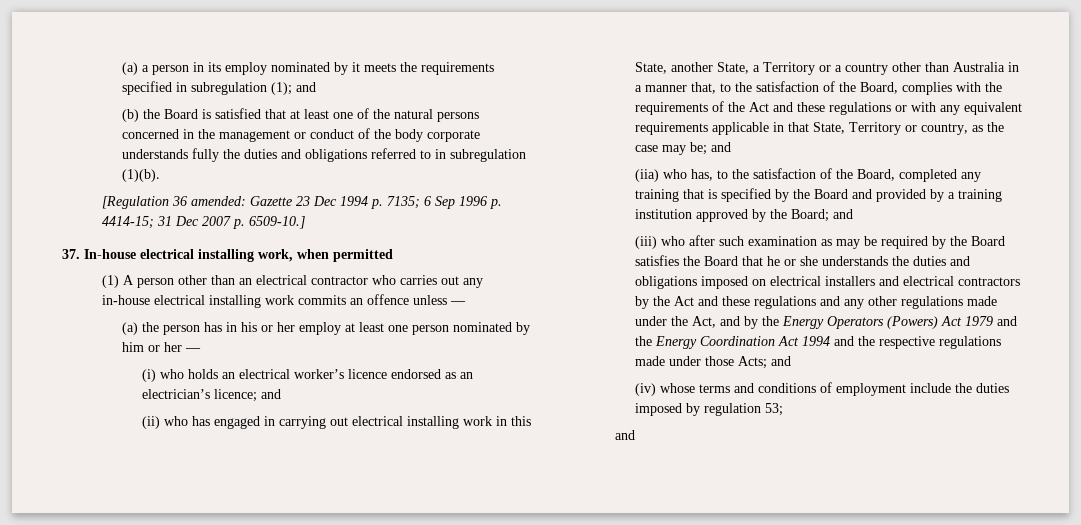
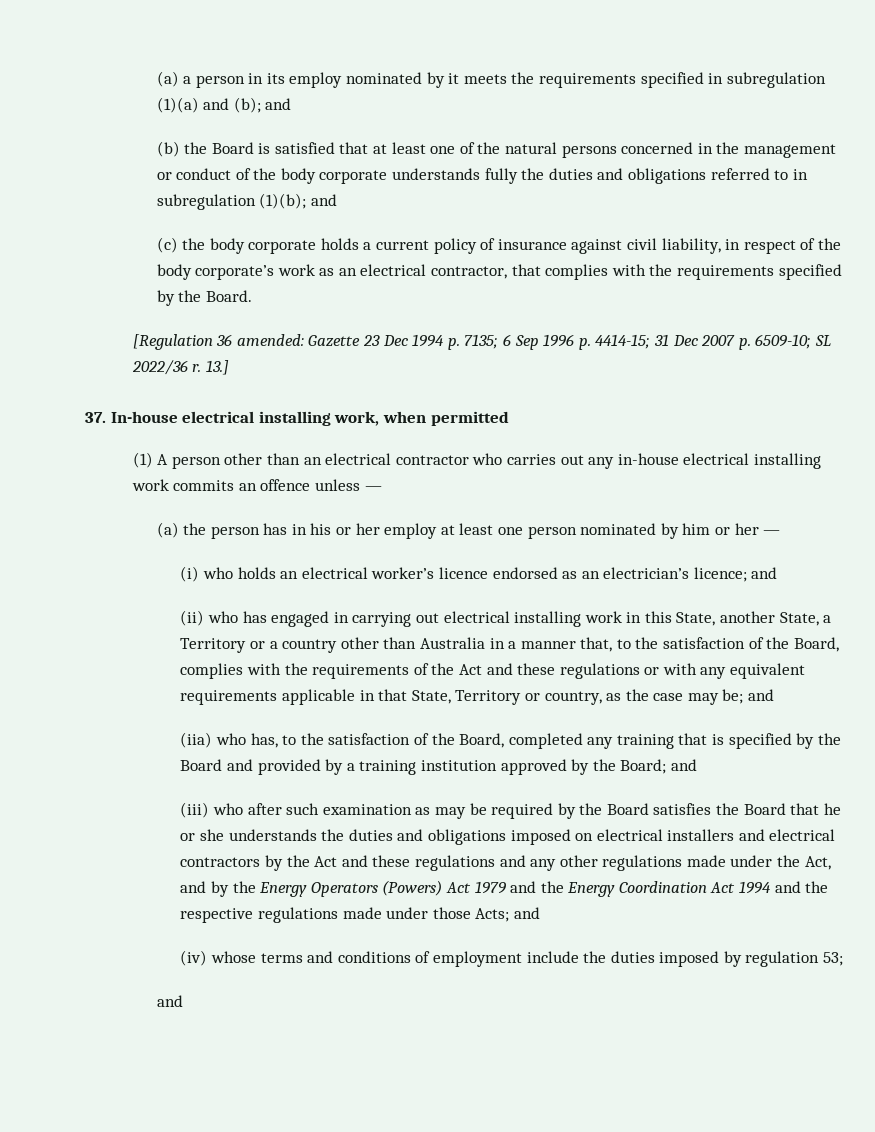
- (a) a person in its employ nominated by it meets the requirements specified in subregulation (1); and
+ (a) a person in its employ nominated by it meets the requirements specified in subregulation (1)(a) and (b); and
- (b) the Board is satisfied that at least one of the natural persons concerned in the management or conduct of the body corporate understands fully the duties and obligations referred to in subregulation (1)(b).
+ (b) the Board is satisfied that at least one of the natural persons concerned in the management or conduct of the body corporate understands fully the duties and obligations referred to in subregulation (1)(b); and
+ (c) the body corporate holds a current policy of insurance against civil liability, in respect of the body corporate’s work as an electrical contractor, that complies with the requirements specified by the Board.
- [Regulation 36 amended: Gazette 23 Dec 1994 p. 7135; 6 Sep 1996 p. 4414-15; 31 Dec 2007 p. 6509-10.]
+ [Regulation 36 amended: Gazette 23 Dec 1994 p. 7135; 6 Sep 1996 p. 4414-15; 31 Dec 2007 p. 6509-10; SL 2022/36 r. 13.]

